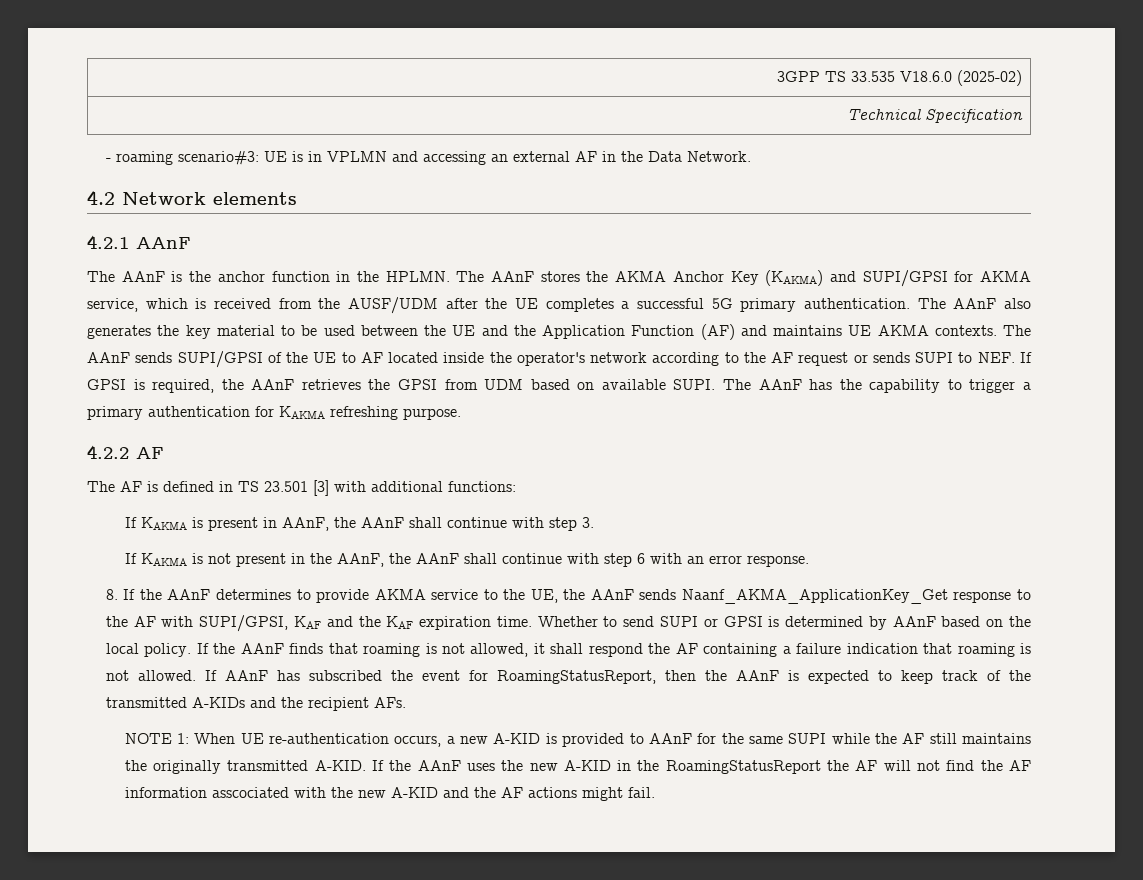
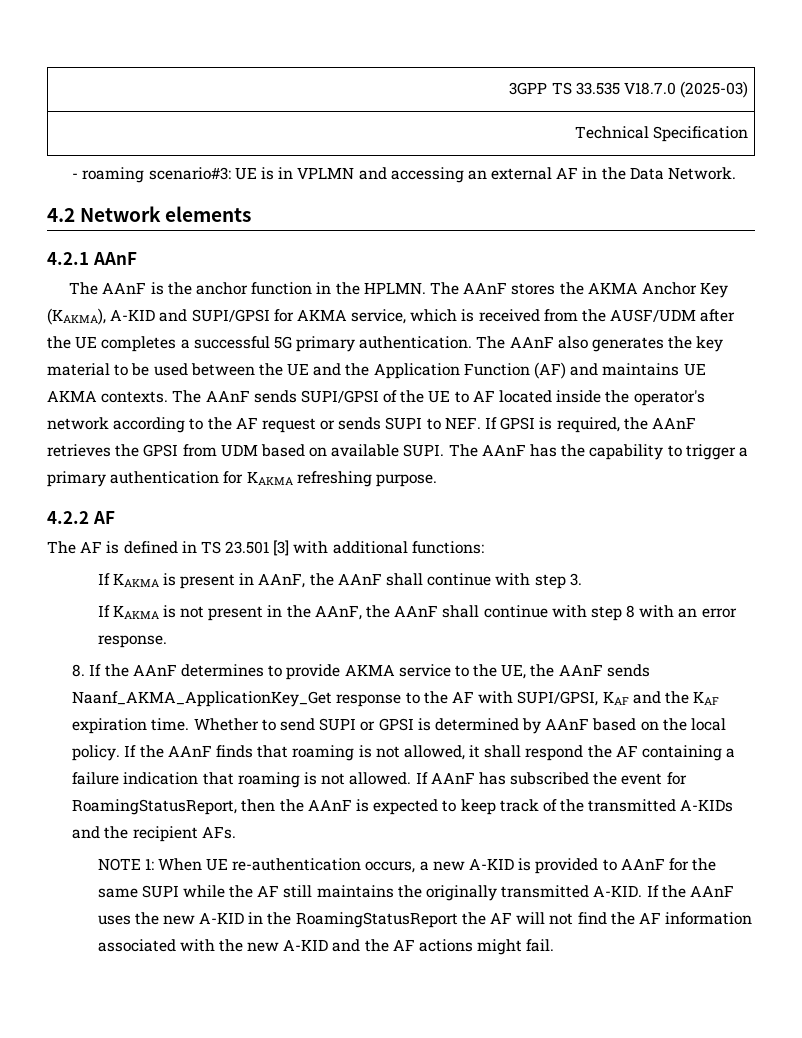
- 3GPP TS 33.535 V18.6.0 (2025-02)
+ 3GPP TS 33.535 V18.7.0 (2025-03)
- The AAnF stores the AKMA Anchor Key (KAKMA) and SUPI/GPSI for AKMA service, which is received from the AUSF/UDM after the UE completes a successful 5G primary authentication.
+ The AAnF stores the AKMA Anchor Key (KAKMA), A-KID and SUPI/GPSI for AKMA service, which is received from the AUSF/UDM after the UE completes a successful 5G primary authentication.
- If KAKMA is not present in the AAnF, the AAnF shall continue with step 6 with an error response.
+ If KAKMA is not present in the AAnF, the AAnF shall continue with step 8 with an error response.
- If the AAnF uses the new A-KID in the RoamingStatusReport the AF will not find the AF information asscociated with the new A-KID and the AF actions might fail.
+ If the AAnF uses the new A-KID in the RoamingStatusReport the AF will not find the AF information associated with the new A-KID and the AF actions might fail.

